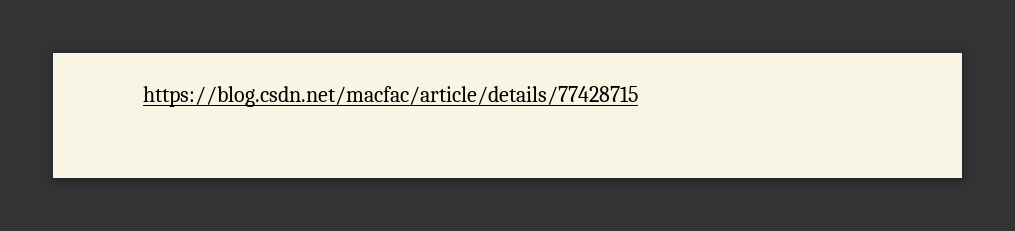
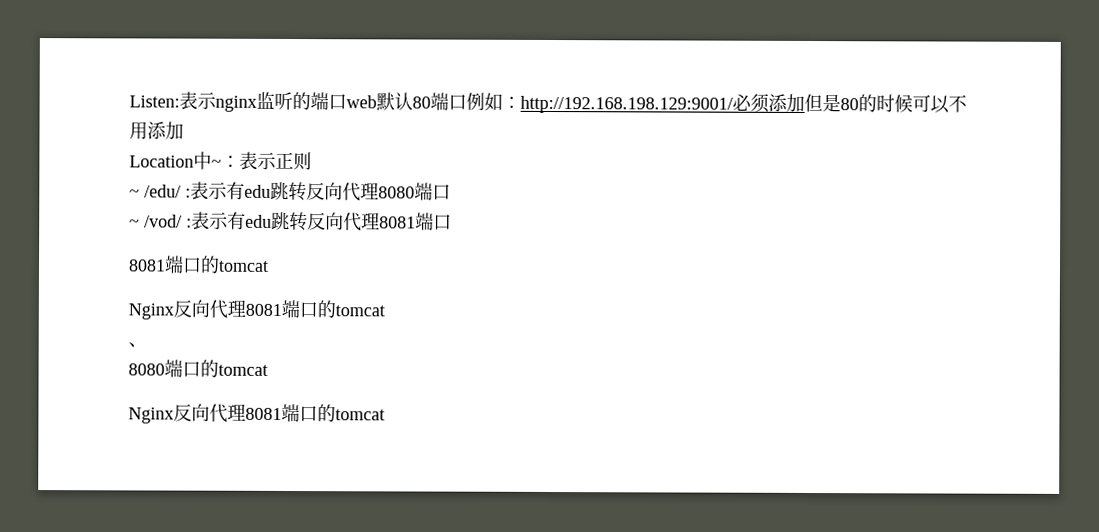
- https://blog.csdn.net/macfac/article/details/77428715
+ Listen:表示nginx监听的端口web默认80端口例如：http://192.168.198.129:9001/必须添加但是80的时候可以不用添加
+ Location中~：表示正则
+ ~ /edu/ :表示有edu跳转反向代理8080端口
+ ~ /vod/ :表示有edu跳转反向代理8081端口
+ 8081端口的tomcat
+ Nginx反向代理8081端口的tomcat
+ 、
+ 8080端口的tomcat
+ Nginx反向代理8081端口的tomcat

